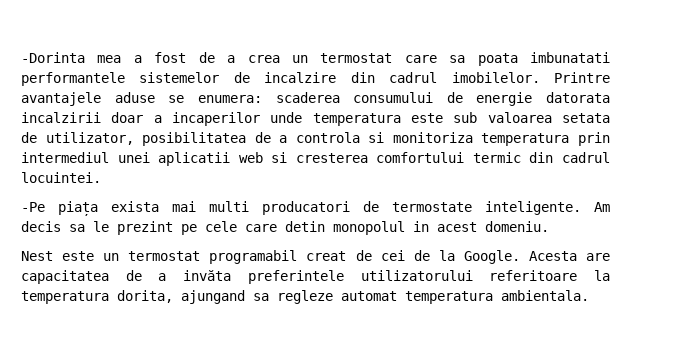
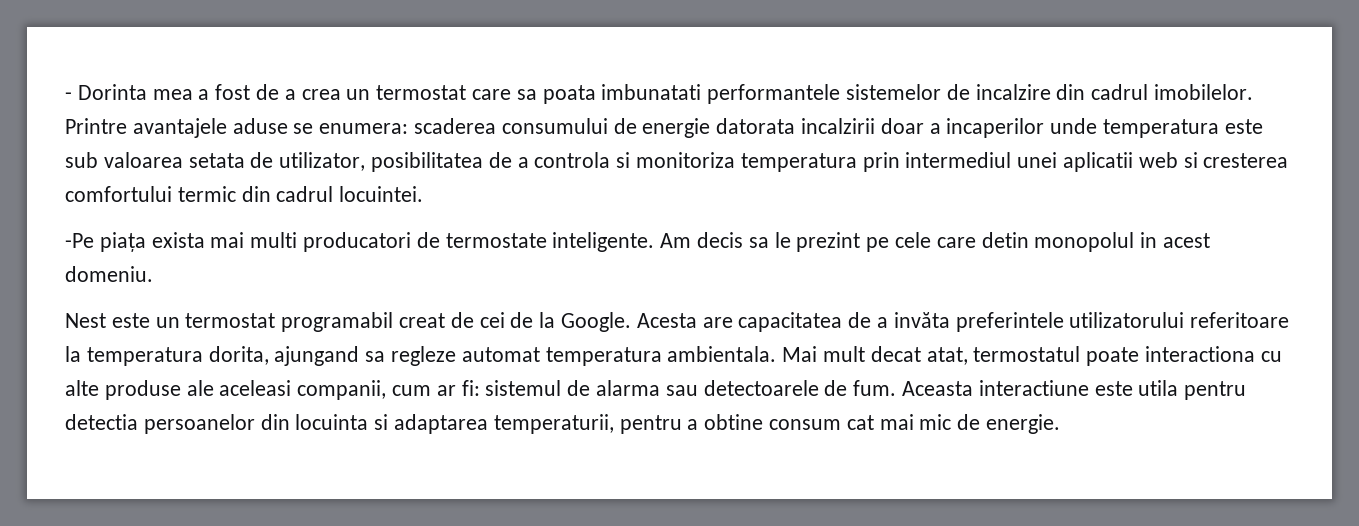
- -Dorinta mea a fost de a crea un termostat care sa poata imbunatati performantele sistemelor de incalzire din cadrul imobilelor.
+ - Dorinta mea a fost de a crea un termostat care sa poata imbunatati performantele sistemelor de incalzire din cadrul imobilelor.
+ Mai mult decat atat, termostatul poate interactiona cu alte produse ale aceleasi companii, cum ar fi: sistemul de alarma sau detectoarele de fum. Aceasta interactiune este utila pentru detectia persoanelor din locuinta si adaptarea temperaturii, pentru a obtine consum cat mai mic de energie.

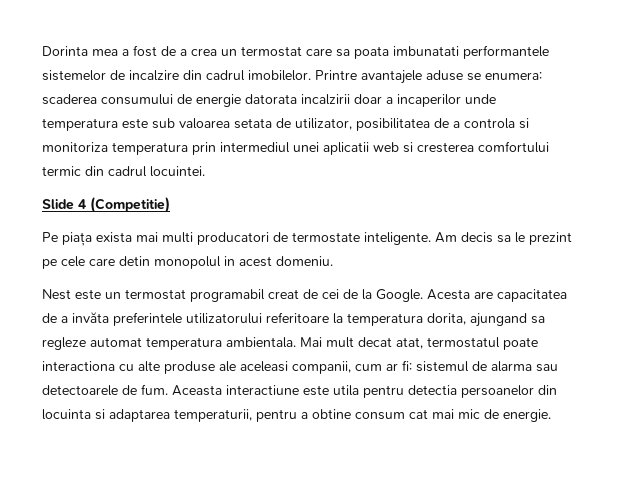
- - Dorinta mea a fost de a crea un termostat care sa poata imbunatati performantele sistemelor de incalzire din cadrul imobilelor.
+ Dorinta mea a fost de a crea un termostat care sa poata imbunatati performantele sistemelor de incalzire din cadrul imobilelor.
- -Pe piața exista mai multi producatori de termostate inteligente.
+ Slide 4 (Competitie)
+ Pe piața exista mai multi producatori de termostate inteligente.

